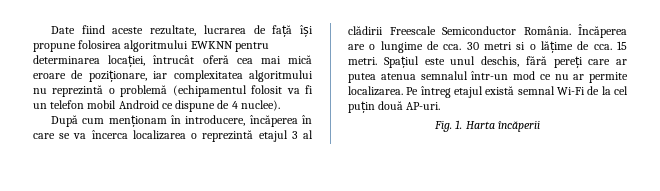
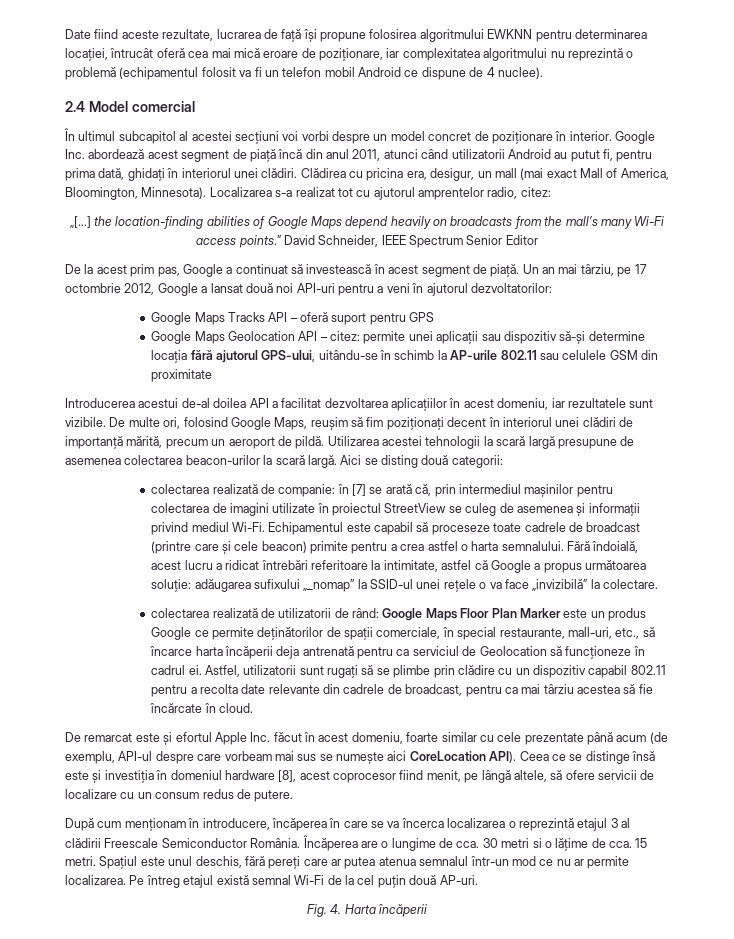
+ 2.4 Model comercial
+ În ultimul subcapitol al acestei secțiuni voi vorbi despre un model concret de poziționare în interior. Google Inc. abordează acest segment de piață încă din anul 2011, atunci când utilizatorii Android au putut fi, pentru prima dată, ghidați în interiorul unei clădiri. Clădirea cu pricina era, desigur, un mall (mai exact Mall of America, Bloomington, Minnesota). Localizarea s-a realizat tot cu ajutorul amprentelor radio, citez:
+ „[...] the location-finding abilities of Google Maps depend heavily on broadcasts from the mall’s many Wi-Fi access points.” David Schneider, IEEE Spectrum Senior Editor
+ De la acest prim pas, Google a continuat să investească în acest segment de piață. Un an mai târziu, pe 17 octombrie 2012, Google a lansat două noi API-uri pentru a veni în ajutorul dezvoltatorilor:
+ Google Maps Tracks API – oferă suport pentru GPS
+ Google Maps Geolocation API – citez: permite unei aplicații sau dispozitiv să-și determine locația fără ajutorul GPS-ului, uitându-se în schimb la AP-urile 802.11 sau celulele GSM din proximitate
+ Introducerea acestui de-al doilea API a facilitat dezvoltarea aplicațiilor în acest domeniu, iar rezultatele sunt vizibile. De multe ori, folosind Google Maps, reușim să fim poziționați decent în interiorul unei clădiri de importanță mărită, precum un aeroport de pildă. Utilizarea acestei tehnologii la scară largă presupune de asemenea colectarea beacon-urilor la scară largă. Aici se disting două categorii:
+ colectarea realizată de companie: în [7] se arată că, prin intermediul mașinilor pentru colectarea de imagini utilizate în proiectul StreetView se culeg de asemenea și informații privind mediul Wi-Fi. Echipamentul este capabil să proceseze toate cadrele de broadcast (printre care și cele beacon) primite pentru a crea astfel o harta semnalului. Fără îndoială, acest lucru a ridicat întrebări referitoare la intimitate, astfel că Google a propus următoarea soluție: adăugarea sufixului „_nomap” la SSID-ul unei rețele o va face „invizibilă” la colectare.
+ colectarea realizată de utilizatorii de rând: Google Maps Floor Plan Marker este un produs Google ce permite deținătorilor de spații comerciale, în special restaurante, mall-uri, etc., să încarce harta încăperii deja antrenată pentru ca serviciul de Geolocation să funcționeze în cadrul ei. Astfel, utilizatorii sunt rugați să se plimbe prin clădire cu un dispozitiv capabil 802.11 pentru a recolta date relevante din cadrele de broadcast, pentru ca mai târziu acestea să fie încărcate în cloud.
+ De remarcat este și efortul Apple Inc. făcut în acest domeniu, foarte similar cu cele prezentate până acum (de exemplu, API-ul despre care vorbeam mai sus se numește aici CoreLocation API). Ceea ce se distinge însă este și investiția în domeniul hardware [8], acest coprocesor fiind menit, pe lângă altele, să ofere servicii de localizare cu un consum redus de putere.
- Fig. 1. Harta încăperii
+ Fig. 4. Harta încăperii

